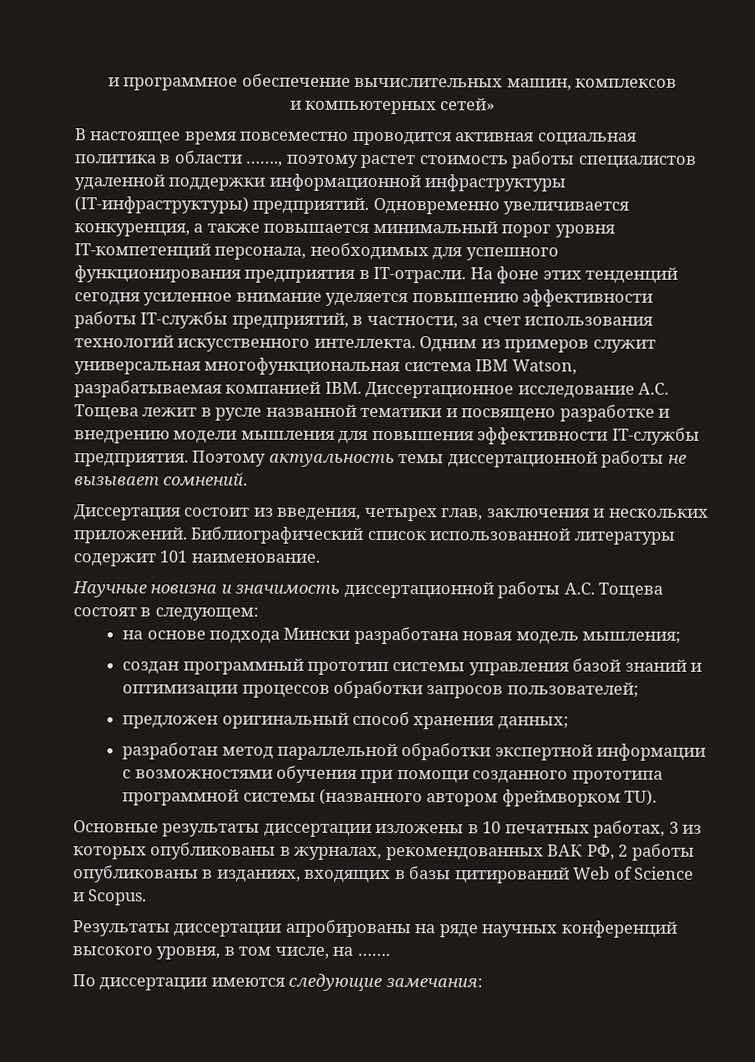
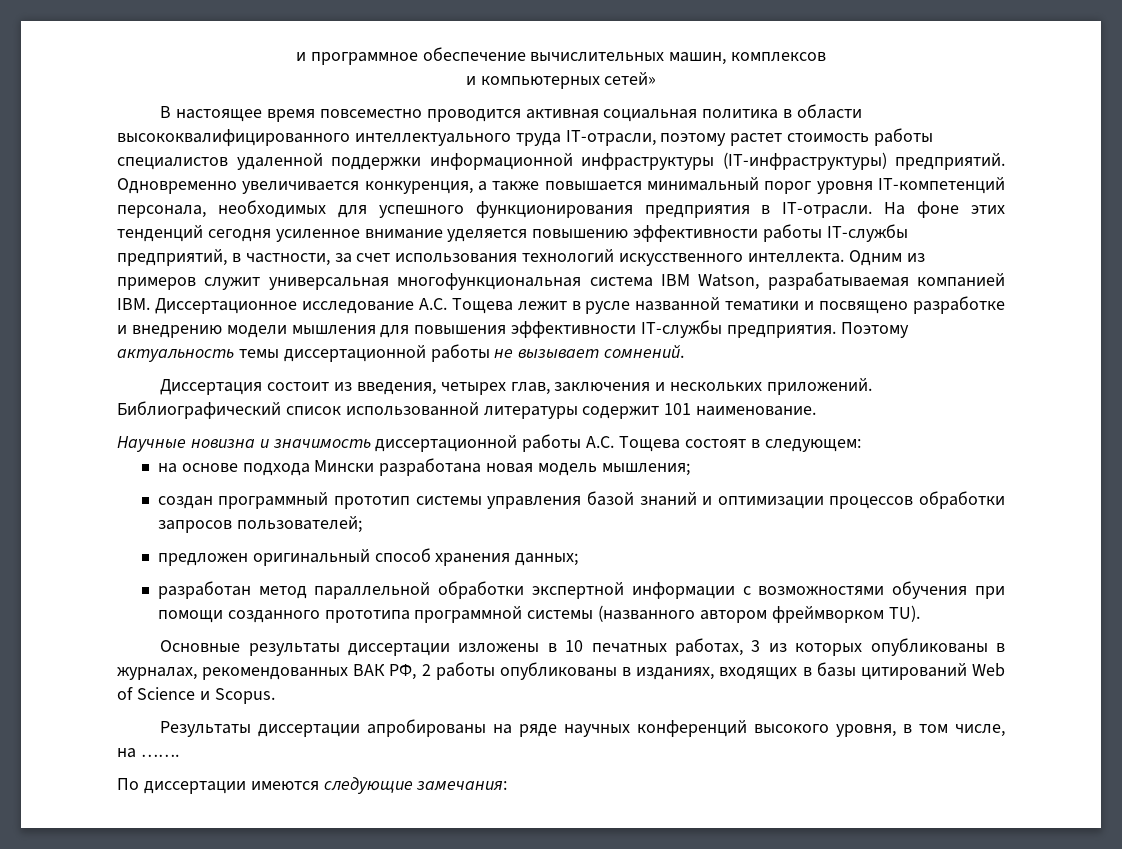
- В настоящее время повсеместно проводится активная социальная политика в области ……., поэтому растет стоимость работы специалистов удаленной поддержки информационной инфраструктуры (IT-инфраструктуры) предприятий.
+ В настоящее время повсеместно проводится активная социальная политика в области высококвалифицированного интеллектуального труда IT-отрасли, поэтому растет стоимость работы специалистов удаленной поддержки информационной инфраструктуры (IT-инфраструктуры) предприятий.

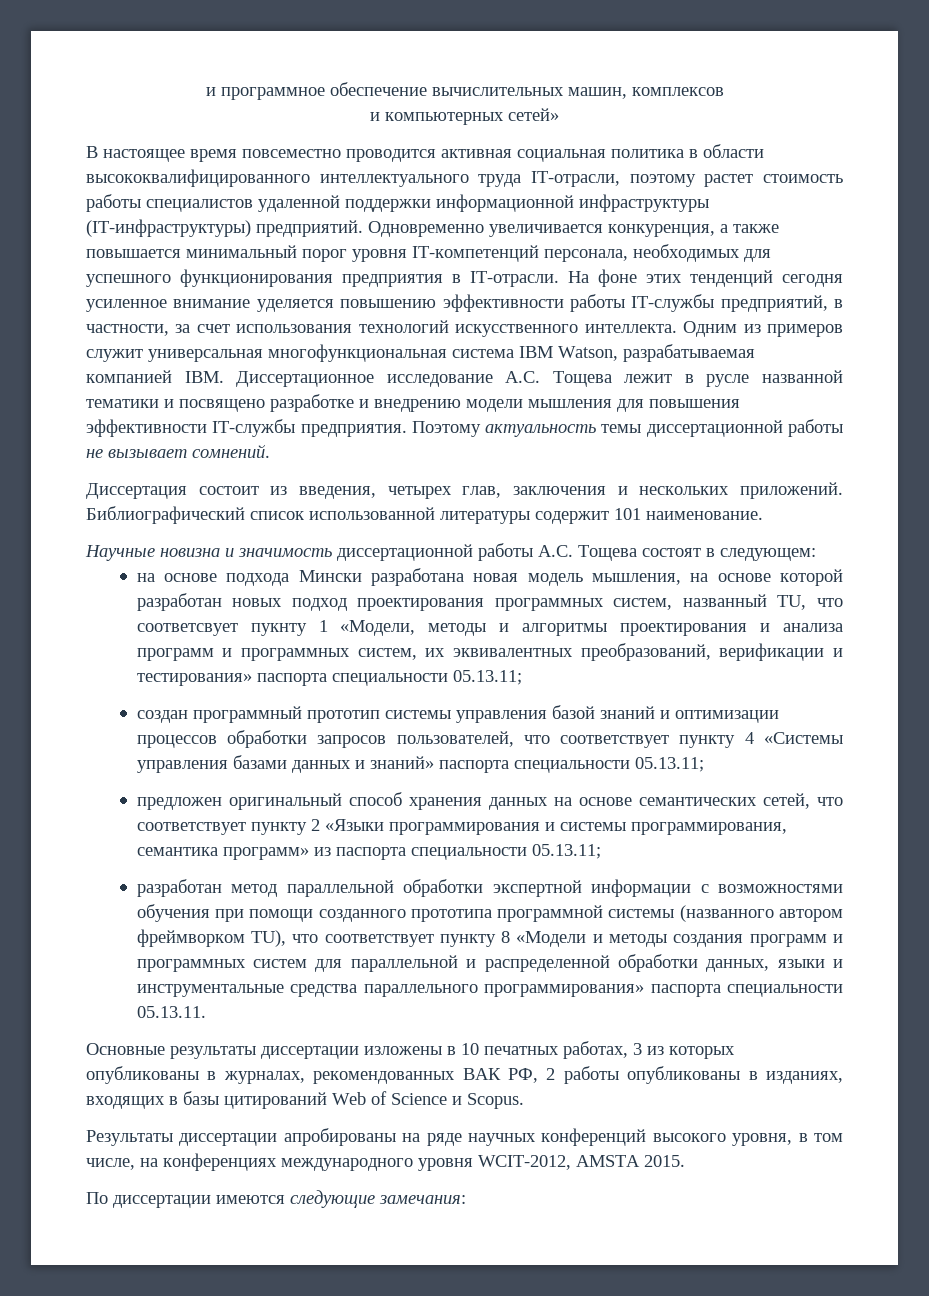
- на основе подхода Мински разработана новая модель мышления;
+ на основе подхода Мински разработана новая модель мышления, на основе которой разработан новых подход проектирования программных систем, названный TU, что соответсвует пукнту 1 «Модели, методы и алгоритмы проектирования и анализа программ и программных систем, их эквивалентных преобразований, верификации и тестирования» паспорта специальности 05.13.11;
- создан программный прототип системы управления базой знаний и оптимизации процессов обработки запросов пользователей;
- предложен оригинальный способ хранения данных;
+ создан программный прототип системы управления базой знаний и оптимизации процессов обработки запросов пользователей, что соответствует пункту 4 «Системы управления базами данных и знаний» паспорта специальности 05.13.11;
+ предложен оригинальный способ хранения данных на основе семантических сетей, что соответствует пункту 2 «Языки программирования и системы программирования, семантика программ» из паспорта специальности 05.13.11;
- разработан метод параллельной обработки экспертной информации c возможностями обучения при помощи созданного прототипа программной системы (названного автором фреймворком TU).
+ разработан метод параллельной обработки экспертной информации c возможностями обучения при помощи созданного прототипа программной системы (названного автором фреймворком TU), что соответствует пункту 8 «Модели и методы создания программ и программных систем для параллельной и распределенной обработки данных, языки и инструментальные средства параллельного программирования» паспорта специальности 05.13.11.
- Результаты диссертации апробированы на ряде научных конференций высокого уровня, в том числе, на …….
+ Результаты диссертации апробированы на ряде научных конференций высокого уровня, в том числе, на конференциях международного уровня WCIT-2012, AMSTA 2015.

